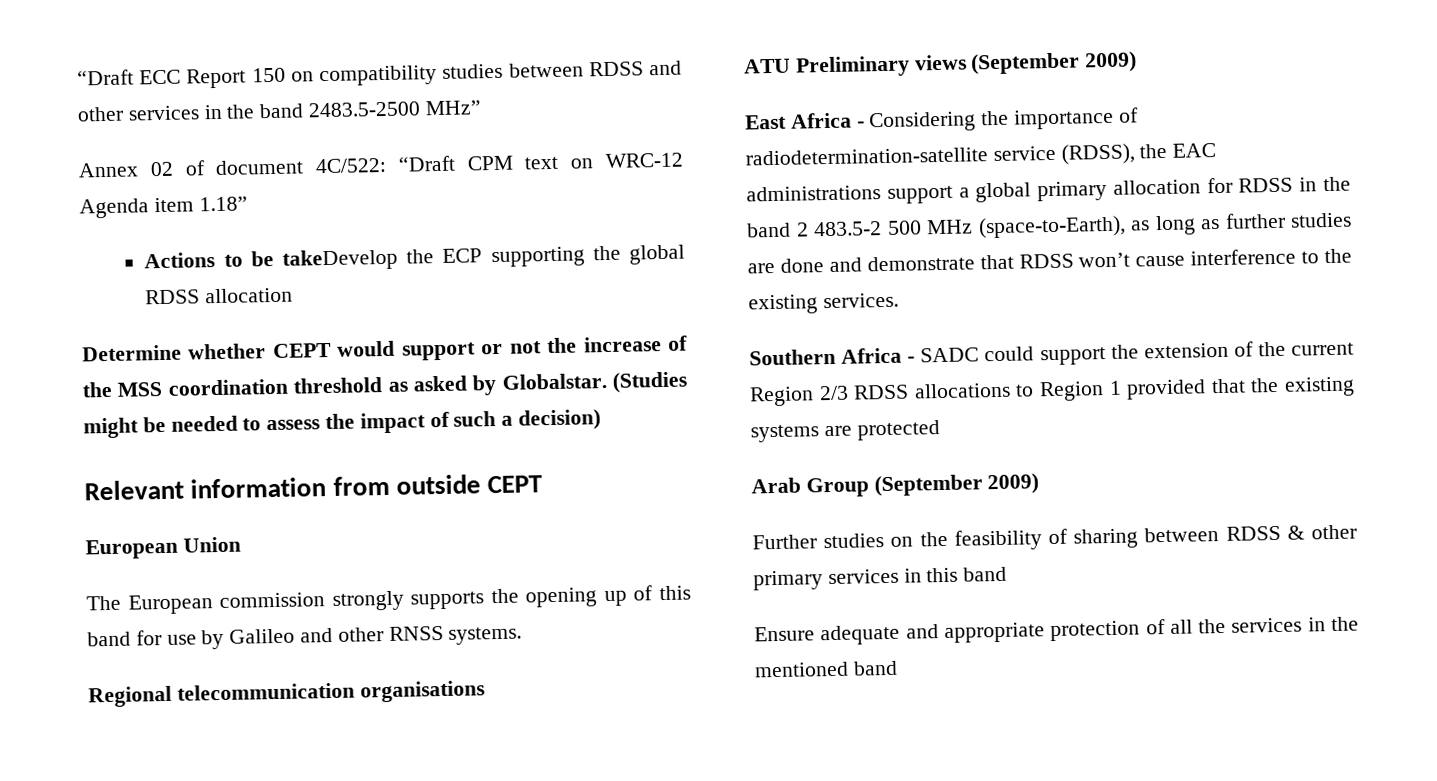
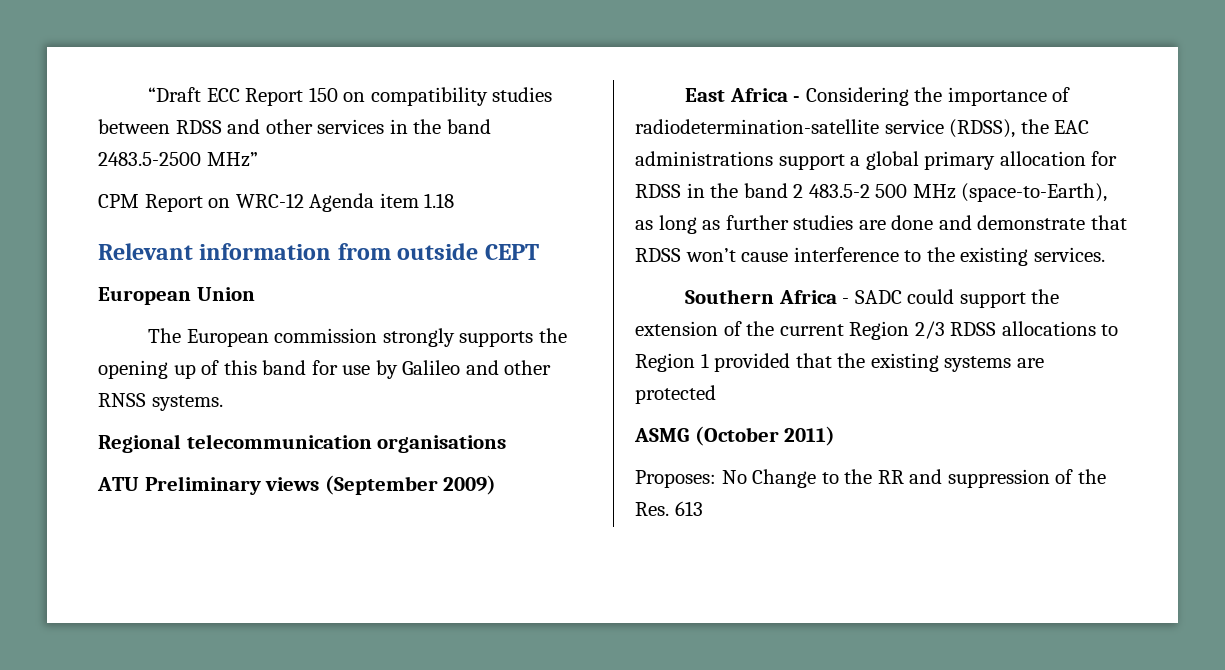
- Annex 02 of document 4C/522: “Draft CPM text on WRC-12 Agenda item 1.18”
- Actions to be takeDevelop the ECP supporting the global RDSS allocation
- Determine whether CEPT would support or not the increase of the MSS coordination threshold as asked by Globalstar. (Studies might be needed to assess the impact of such a decision)
+ CPM Report on WRC-12 Agenda item 1.18
- Arab Group (September 2009)
- Further studies on the feasibility of sharing between RDSS & other primary services in this band
- Ensure adequate and appropriate protection of all the services in the mentioned band
+ ASMG (October 2011)
+ Proposes: No Change to the RR and suppression of the Res. 613

